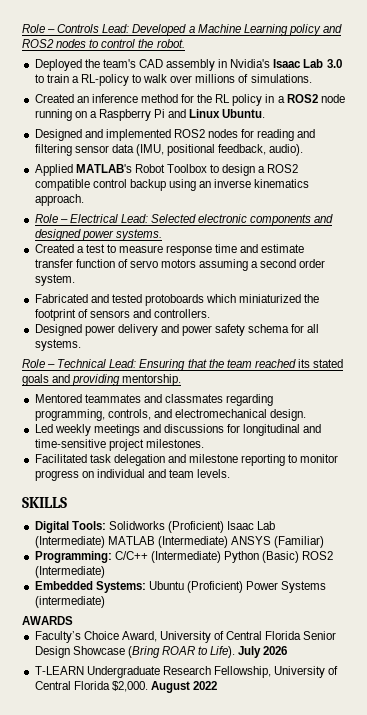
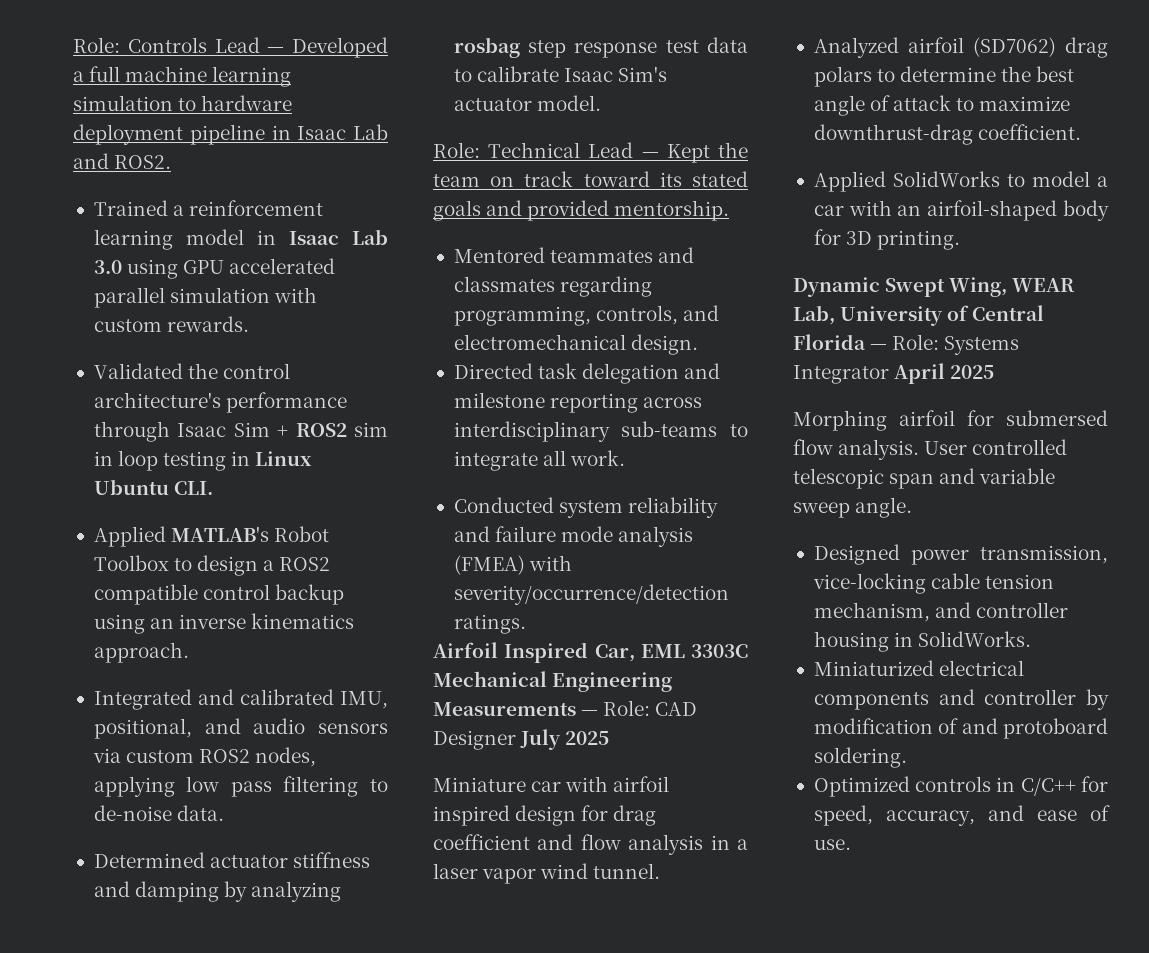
- Role – Controls Lead: Developed a Machine Learning policy and ROS2 nodes to control the robot.
- Deployed the team's CAD assembly in Nvidia's Isaac Lab 3.0 to train a RL-policy to walk over millions of simulations.
- Created an inference method for the RL policy in a ROS2 node running on a Raspberry Pi and Linux Ubuntu.
- Designed and implemented ROS2 nodes for reading and filtering sensor data (IMU, positional feedback, audio).
+ Role: Controls Lead — Developed a full machine learning simulation to hardware deployment pipeline in Isaac Lab and ROS2.
+ Trained a reinforcement learning model in Isaac Lab 3.0 using GPU accelerated parallel simulation with custom rewards.
+ Validated the control architecture's performance through Isaac Sim + ROS2 sim in loop testing in Linux Ubuntu CLI.
- Role – Electrical Lead: Selected electronic components and designed power systems.
- Created a test to measure response time and estimate transfer function of servo motors assuming a second order system.
- Fabricated and tested protoboards which miniaturized the footprint of sensors and controllers.
- Designed power delivery and power safety schema for all systems.
- Role – Technical Lead: Ensuring that the team reached its stated goals and providing mentorship.
+ Integrated and calibrated IMU, positional, and audio sensors via custom ROS2 nodes, applying low pass filtering to de-noise data.
+ Determined actuator stiffness and damping by analyzing rosbag step response test data to calibrate Isaac Sim's actuator model.
+ Role: Technical Lead — Kept the team on track toward its stated goals and provided mentorship.
- Led weekly meetings and discussions for longitudinal and time-sensitive project milestones.
- Facilitated task delegation and milestone reporting to monitor progress on individual and team levels.
- SKILLS
- Digital Tools: Solidworks (Proficient) Isaac Lab (Intermediate) MATLAB (Intermediate) ANSYS (Familiar)
- Programming: C/C++ (Intermediate) Python (Basic) ROS2 (Intermediate)
- Embedded Systems: Ubuntu (Proficient) Power Systems (intermediate)
- AWARDS
- Faculty’s Choice Award, University of Central Florida Senior Design Showcase (Bring ROAR to Life). July 2026
- T-LEARN Undergraduate Research Fellowship, University of Central Florida $2,000. August 2022
+ Directed task delegation and milestone reporting across interdisciplinary sub-teams to integrate all work.
+ Conducted system reliability and failure mode analysis (FMEA) with severity/occurrence/detection ratings.
+ Airfoil Inspired Car, EML 3303C Mechanical Engineering Measurements — Role: CAD Designer July 2025
+ Miniature car with airfoil inspired design for drag coefficient and flow analysis in a laser vapor wind tunnel.
+ Analyzed airfoil (SD7062) drag polars to determine the best angle of attack to maximize downthrust-drag coefficient.
+ Applied SolidWorks to model a car with an airfoil-shaped body for 3D printing.
+ Dynamic Swept Wing, WEAR Lab, University of Central Florida — Role: Systems Integrator April 2025
+ Morphing airfoil for submersed flow analysis. User controlled telescopic span and variable sweep angle.
+ Designed power transmission, vice-locking cable tension mechanism, and controller housing in SolidWorks.
+ Miniaturized electrical components and controller by modification of and protoboard soldering.
+ Optimized controls in C/C++ for speed, accuracy, and ease of use.

